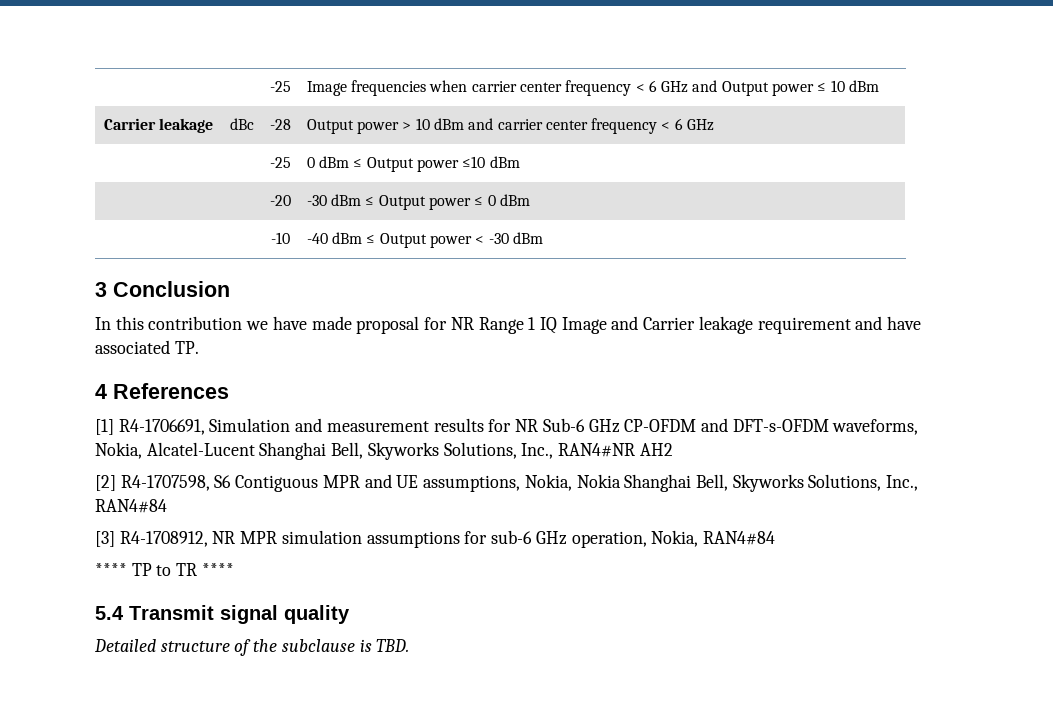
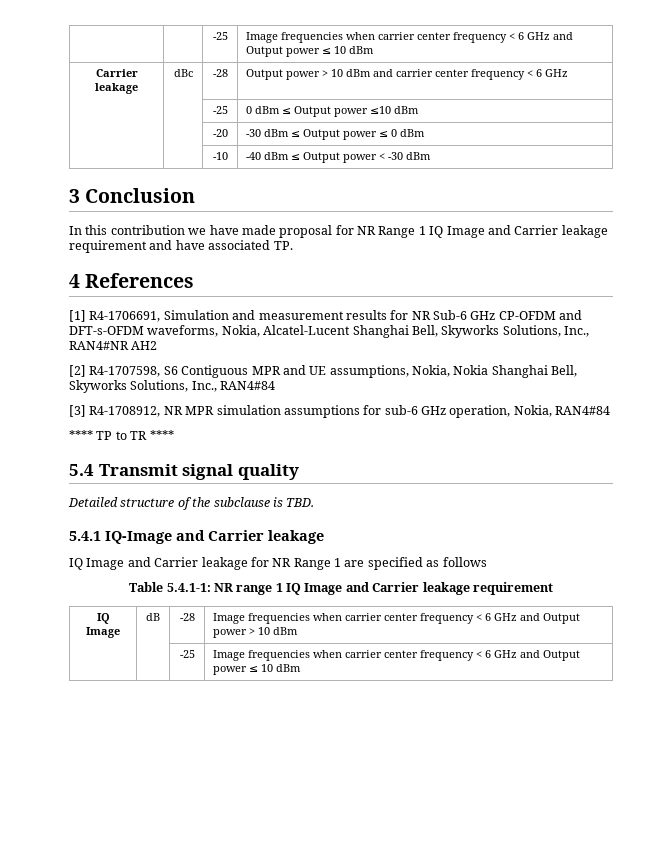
+ 5.4.1 IQ-Image and Carrier leakage
+ IQ Image and Carrier leakage for NR Range 1 are specified as follows
+ Table 5.4.1-1: NR range 1 IQ Image and Carrier leakage requirement
+ IQ Image | dB | -28 | Image frequencies when carrier center frequency < 6 GHz and Output power > 10 dBm
+ | | -25 | Image frequencies when carrier center frequency < 6 GHz and Output power ≤ 10 dBm

